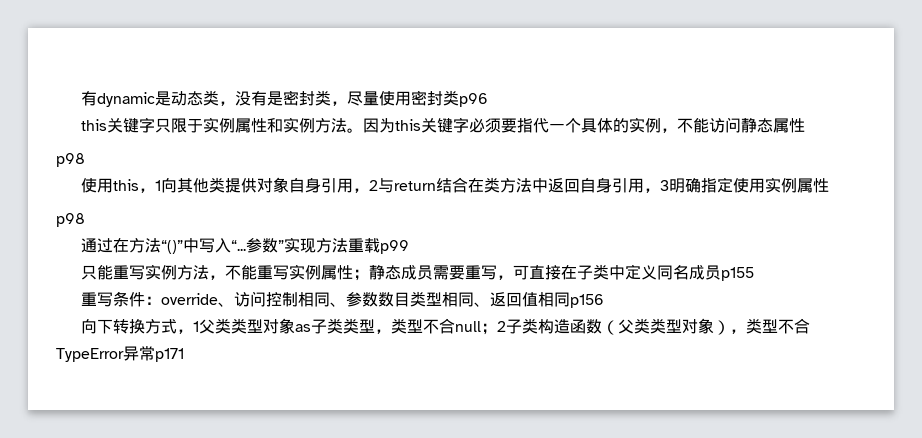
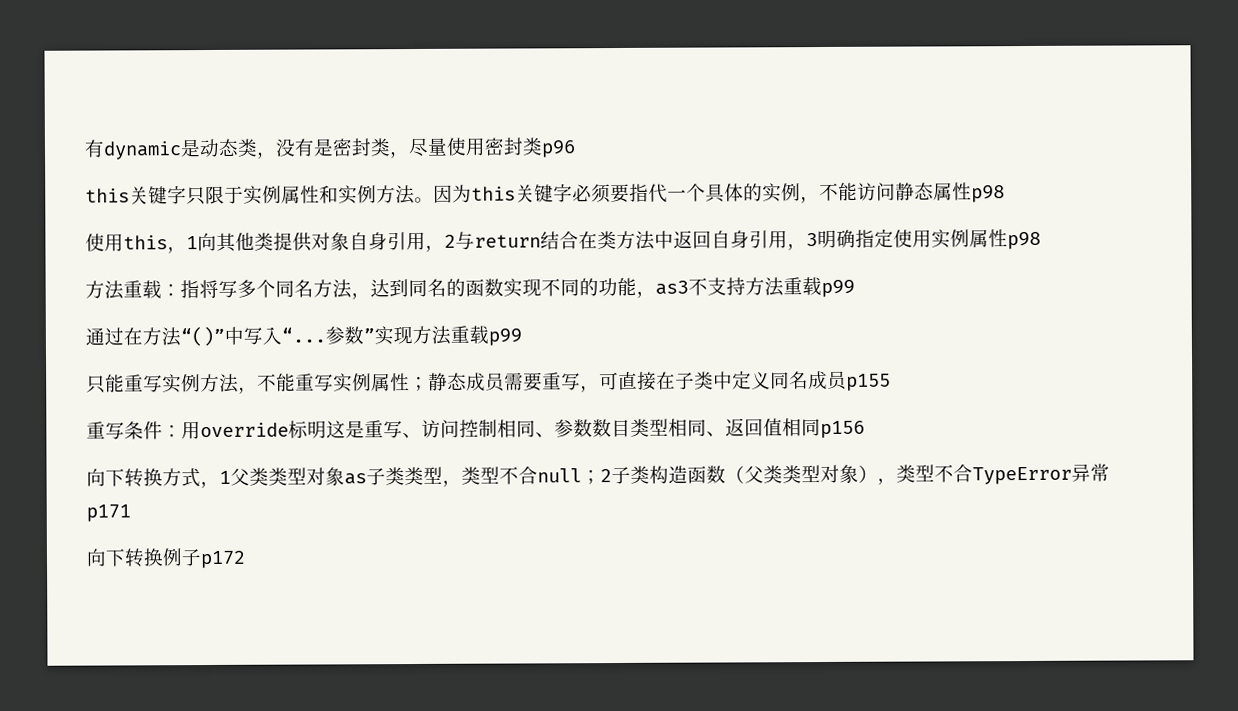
- 因为this关键字必须要指代一个具体的实例，不能访问静态属性
- p98
+ 因为this关键字必须要指代一个具体的实例，不能访问静态属性p98
- 使用this，1向其他类提供对象自身引用，2与return结合在类方法中返回自身引用，3明确指定使用实例属性
- p98
+ 使用this，1向其他类提供对象自身引用，2与return结合在类方法中返回自身引用，3明确指定使用实例属性p98
+ 方法重载：指将写多个同名方法，达到同名的函数实现不同的功能，as3不支持方法重载p99
- 重写条件：override、访问控制相同、参数数目类型相同、返回值相同p156
+ 重写条件：用override标明这是重写、访问控制相同、参数数目类型相同、返回值相同p156
+ 向下转换例子p172

